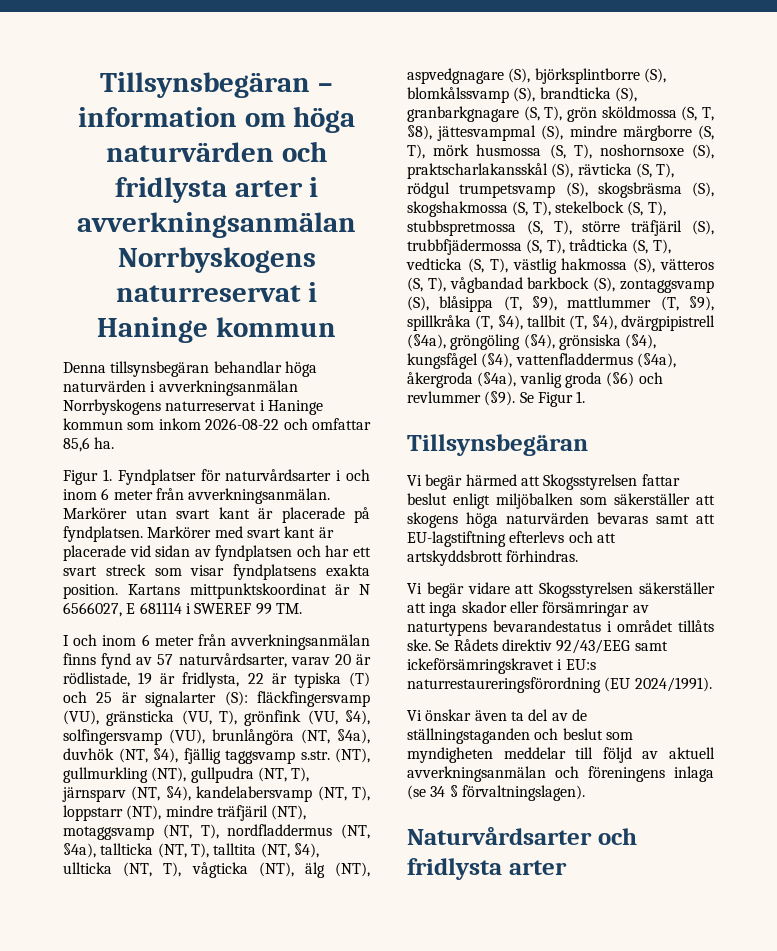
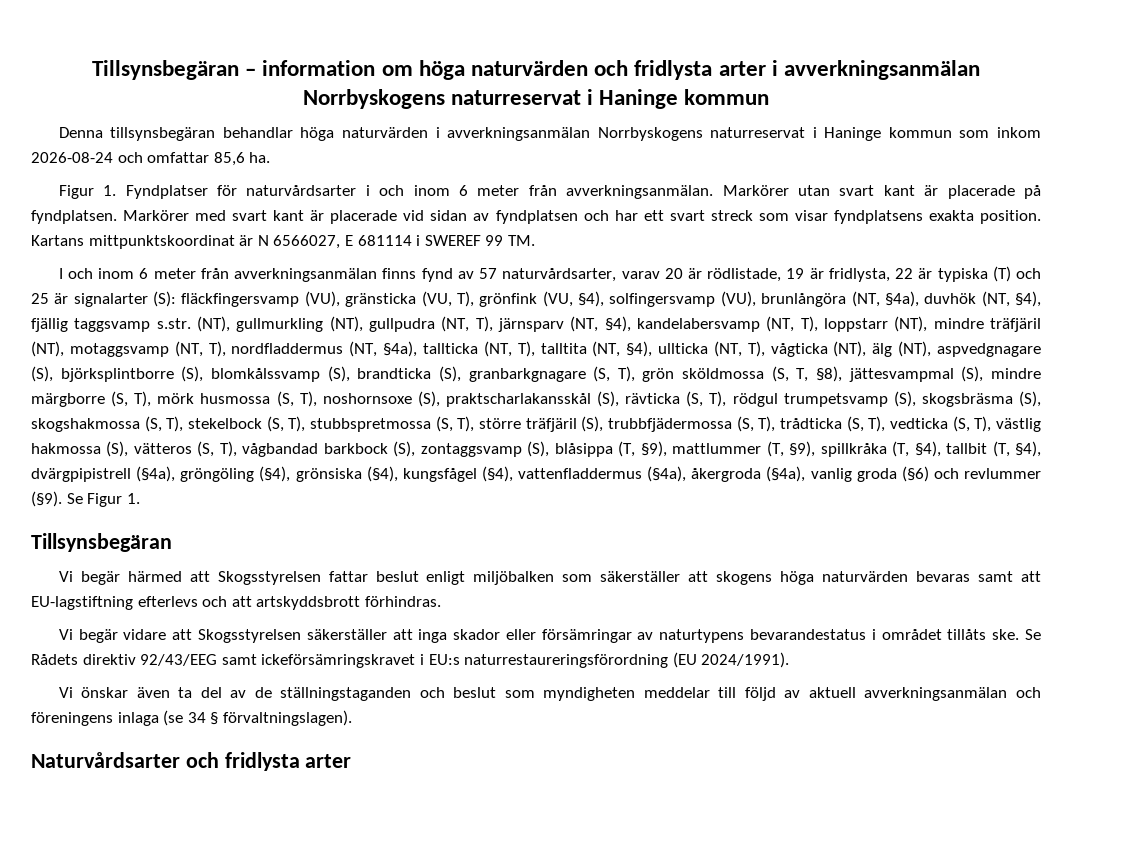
- Denna tillsynsbegäran behandlar höga naturvärden i avverkningsanmälan Norrbyskogens naturreservat i Haninge kommun som inkom 2026-08-22 och omfattar 85,6 ha.
+ Denna tillsynsbegäran behandlar höga naturvärden i avverkningsanmälan Norrbyskogens naturreservat i Haninge kommun som inkom 2026-08-24 och omfattar 85,6 ha.

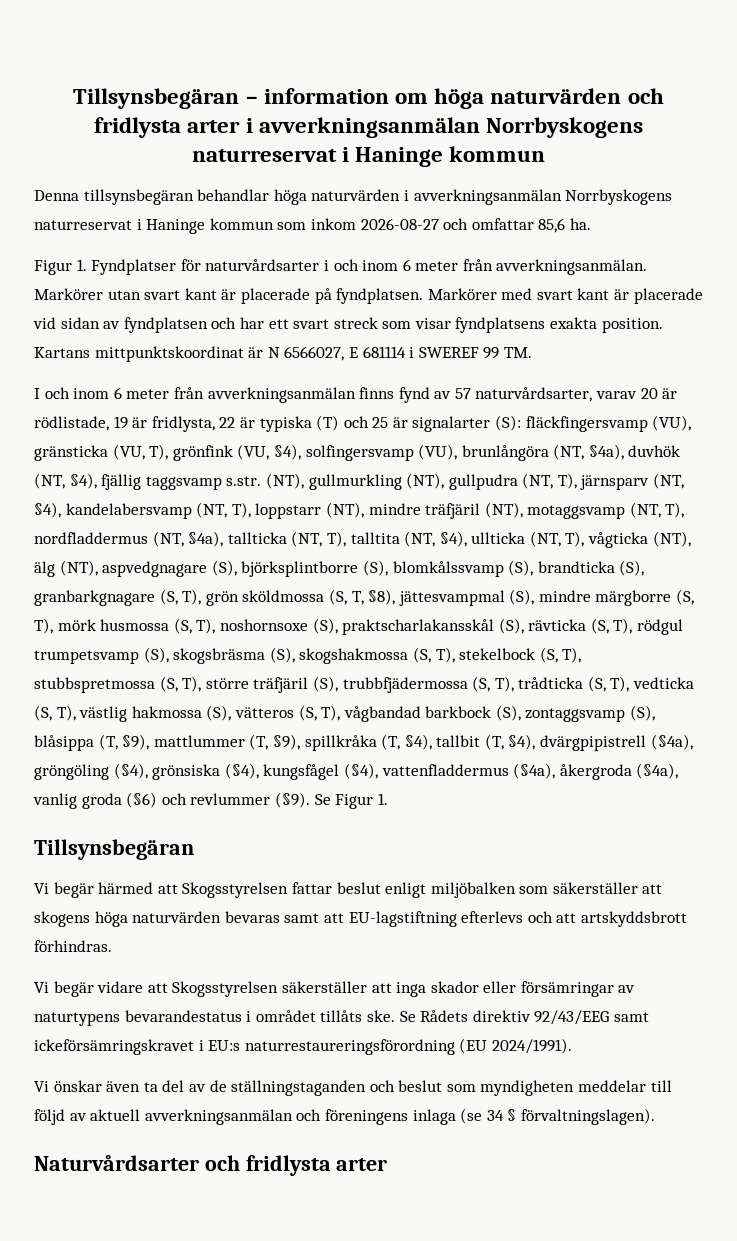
- Denna tillsynsbegäran behandlar höga naturvärden i avverkningsanmälan Norrbyskogens naturreservat i Haninge kommun som inkom 2026-08-24 och omfattar 85,6 ha.
+ Denna tillsynsbegäran behandlar höga naturvärden i avverkningsanmälan Norrbyskogens naturreservat i Haninge kommun som inkom 2026-08-27 och omfattar 85,6 ha.

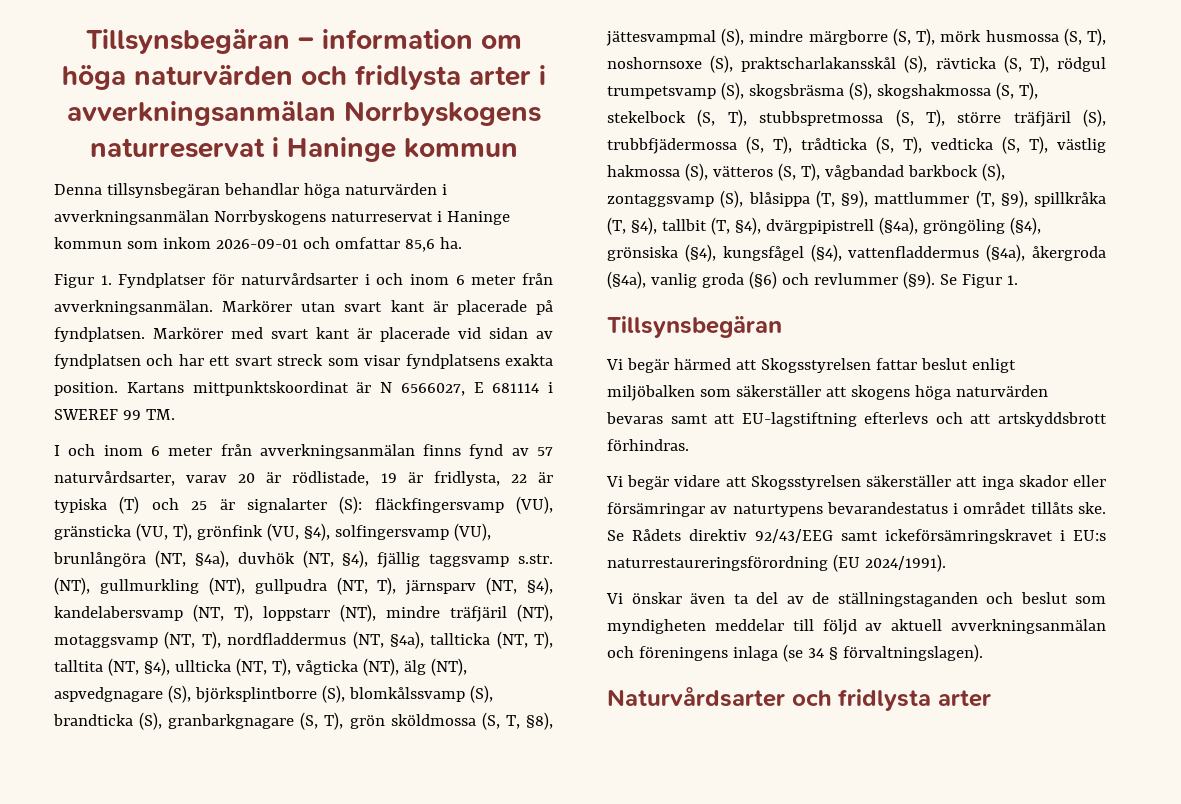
- Denna tillsynsbegäran behandlar höga naturvärden i avverkningsanmälan Norrbyskogens naturreservat i Haninge kommun som inkom 2026-08-27 och omfattar 85,6 ha.
+ Denna tillsynsbegäran behandlar höga naturvärden i avverkningsanmälan Norrbyskogens naturreservat i Haninge kommun som inkom 2026-09-01 och omfattar 85,6 ha.

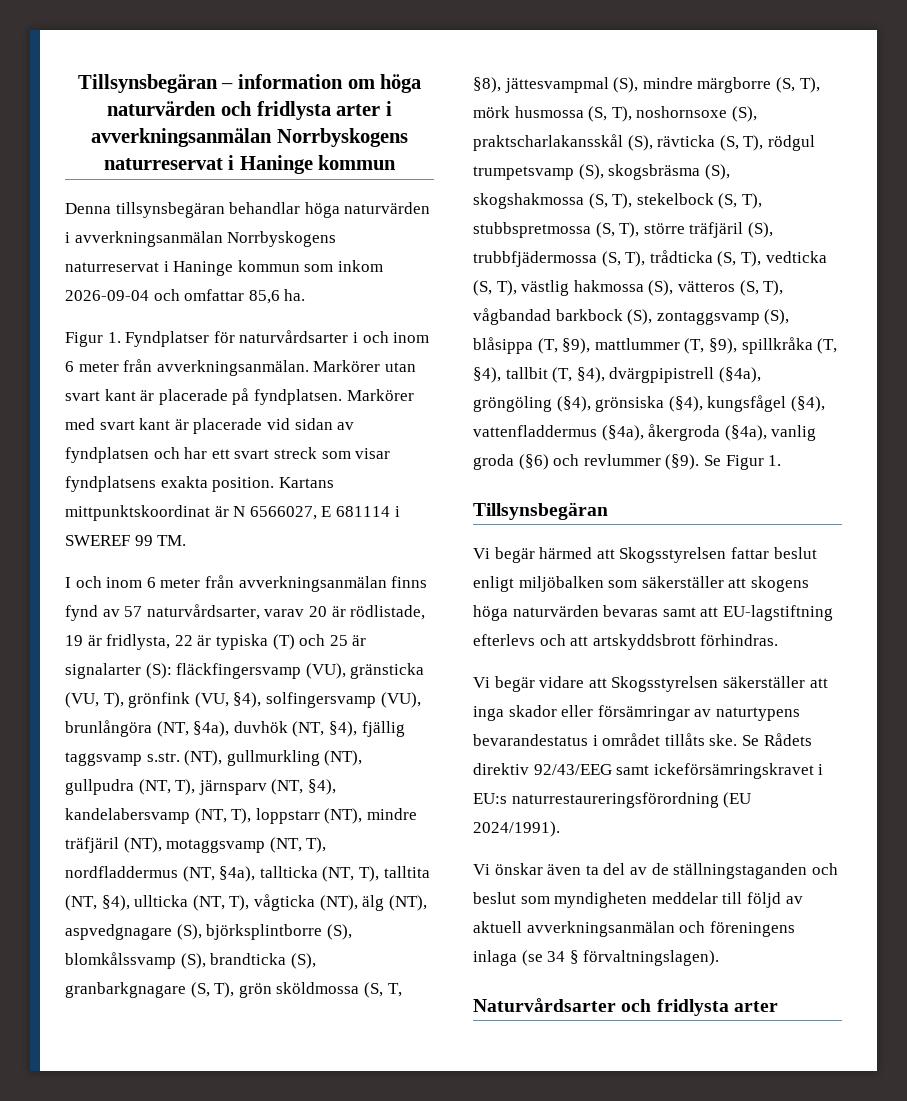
- Denna tillsynsbegäran behandlar höga naturvärden i avverkningsanmälan Norrbyskogens naturreservat i Haninge kommun som inkom 2026-09-01 och omfattar 85,6 ha.
+ Denna tillsynsbegäran behandlar höga naturvärden i avverkningsanmälan Norrbyskogens naturreservat i Haninge kommun som inkom 2026-09-04 och omfattar 85,6 ha.

